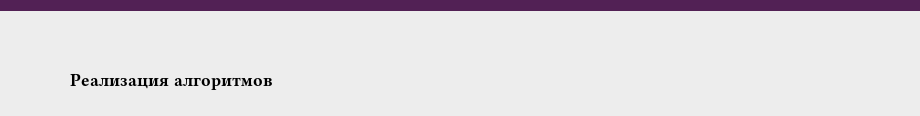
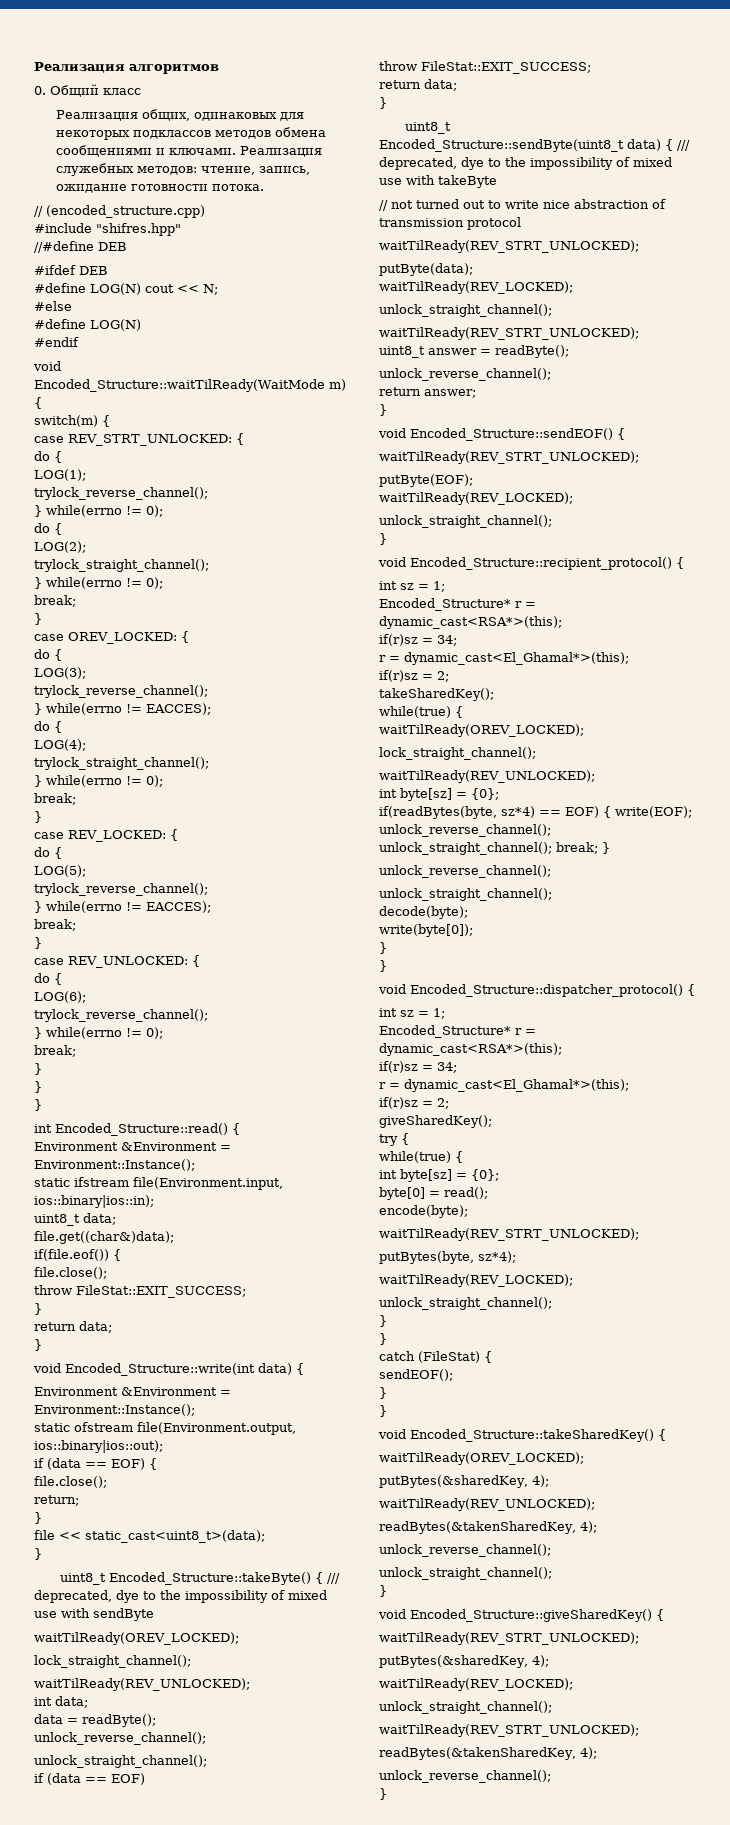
+ 0. Общий класс
+ Реализация общих, одинаковых для некоторых подклассов методов обмена сообщениями и ключами. Реализация служебных методов: чтение, запись, ожидание готовности потока.
+ // (encoded_structure.cpp)
+ #include "shifres.hpp"
+ //#define DEB
+ #ifdef DEB
+ #define LOG(N) cout << N;
+ #else
+ #define LOG(N)
+ #endif
+ void Encoded_Structure::waitTilReady(WaitMode m) {
+ switch(m) {
+ case REV_STRT_UNLOCKED: {
+ do {
+ LOG(1);
+ trylock_reverse_channel();
+ } while(errno != 0);
+ do {
+ LOG(2);
+ trylock_straight_channel();
+ } while(errno != 0);
+ break;
+ }
+ case OREV_LOCKED: {
+ do {
+ LOG(3);
+ trylock_reverse_channel();
+ } while(errno != EACCES);
+ do {
+ LOG(4);
+ trylock_straight_channel();
+ } while(errno != 0);
+ break;
+ }
+ case REV_LOCKED: {
+ do {
+ LOG(5);
+ trylock_reverse_channel();
+ } while(errno != EACCES);
+ break;
+ }
+ case REV_UNLOCKED: {
+ do {
+ LOG(6);
+ trylock_reverse_channel();
+ } while(errno != 0);
+ break;
+ }
+ }
+ }
+ int Encoded_Structure::read() {
+ Environment &Environment = Environment::Instance();
+ static ifstream file(Environment.input, ios::binary|ios::in);
+ uint8_t data;
+ file.get((char&)data);
+ if(file.eof()) {
+ file.close();
+ throw FileStat::EXIT_SUCCESS;
+ }
+ return data;
+ }
+ void Encoded_Structure::write(int data) {
+ Environment &Environment = Environment::Instance();
+ static ofstream file(Environment.output, ios::binary|ios::out);
+ if (data == EOF) {
+ file.close();
+ return;
+ }
+ file << static_cast<uint8_t>(data);
+ }
+ uint8_t Encoded_Structure::takeByte() { /// deprecated, dye to the impossibility of mixed use with sendByte
+ waitTilReady(OREV_LOCKED);
+ lock_straight_channel();
+ waitTilReady(REV_UNLOCKED);
+ int data;
+ data = readByte();
+ unlock_reverse_channel();
+ unlock_straight_channel();
+ if (data == EOF)
+ throw FileStat::EXIT_SUCCESS;
+ return data;
+ }
+ uint8_t Encoded_Structure::sendByte(uint8_t data) { /// deprecated, dye to the impossibility of mixed use with takeByte
+ // not turned out to write nice abstraction of transmission protocol
+ waitTilReady(REV_STRT_UNLOCKED);
+ putByte(data);
+ waitTilReady(REV_LOCKED);
+ unlock_straight_channel();
+ waitTilReady(REV_STRT_UNLOCKED);
+ uint8_t answer = readByte();
+ unlock_reverse_channel();
+ return answer;
+ }
+ void Encoded_Structure::sendEOF() {
+ waitTilReady(REV_STRT_UNLOCKED);
+ putByte(EOF);
+ waitTilReady(REV_LOCKED);
+ unlock_straight_channel();
+ }
+ void Encoded_Structure::recipient_protocol() {
+ int sz = 1;
+ Encoded_Structure* r = dynamic_cast<RSA*>(this);
+ if(r)sz = 34;
+ r = dynamic_cast<El_Ghamal*>(this);
+ if(r)sz = 2;
+ takeSharedKey();
+ while(true) {
+ waitTilReady(OREV_LOCKED);
+ lock_straight_channel();
+ waitTilReady(REV_UNLOCKED);
+ int byte[sz] = {0};
+ if(readBytes(byte, sz*4) == EOF) { write(EOF); unlock_reverse_channel(); unlock_straight_channel(); break; }
+ unlock_reverse_channel();
+ unlock_straight_channel();
+ decode(byte);
+ write(byte[0]);
+ }
+ }
+ void Encoded_Structure::dispatcher_protocol() {
+ int sz = 1;
+ Encoded_Structure* r = dynamic_cast<RSA*>(this);
+ if(r)sz = 34;
+ r = dynamic_cast<El_Ghamal*>(this);
+ if(r)sz = 2;
+ giveSharedKey();
+ try {
+ while(true) {
+ int byte[sz] = {0};
+ byte[0] = read();
+ encode(byte);
+ waitTilReady(REV_STRT_UNLOCKED);
+ putBytes(byte, sz*4);
+ waitTilReady(REV_LOCKED);
+ unlock_straight_channel();
+ }
+ }
+ catch (FileStat) {
+ sendEOF();
+ }
+ }
+ void Encoded_Structure::takeSharedKey() {
+ waitTilReady(OREV_LOCKED);
+ putBytes(&sharedKey, 4);
+ waitTilReady(REV_UNLOCKED);
+ readBytes(&takenSharedKey, 4);
+ unlock_reverse_channel();
+ unlock_straight_channel();
+ }
+ void Encoded_Structure::giveSharedKey() {
+ waitTilReady(REV_STRT_UNLOCKED);
+ putBytes(&sharedKey, 4);
+ waitTilReady(REV_LOCKED);
+ unlock_straight_channel();
+ waitTilReady(REV_STRT_UNLOCKED);
+ readBytes(&takenSharedKey, 4);
+ unlock_reverse_channel();
+ }

